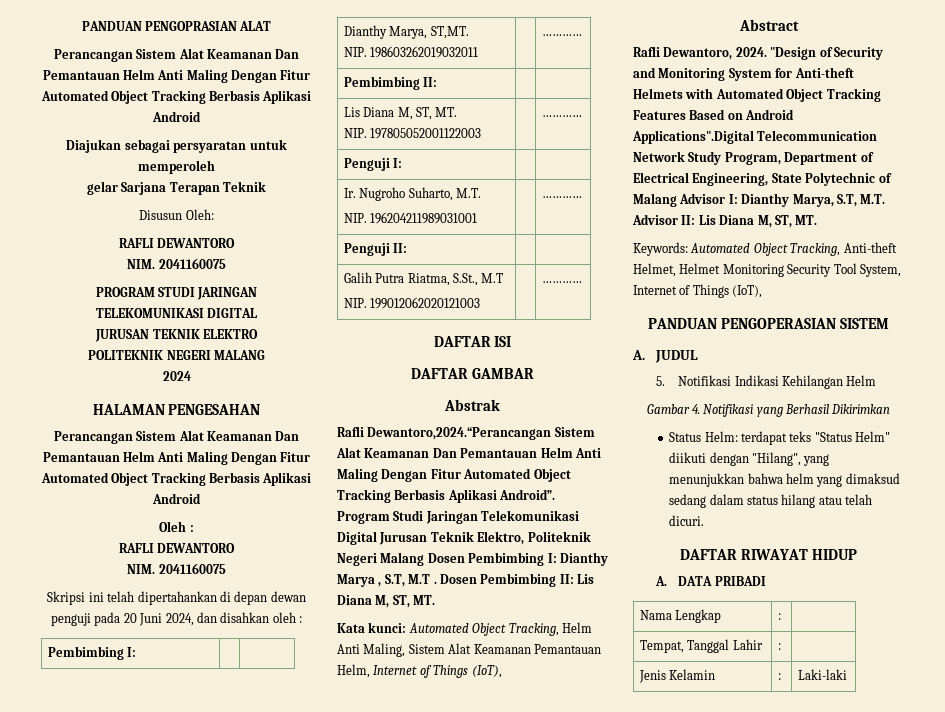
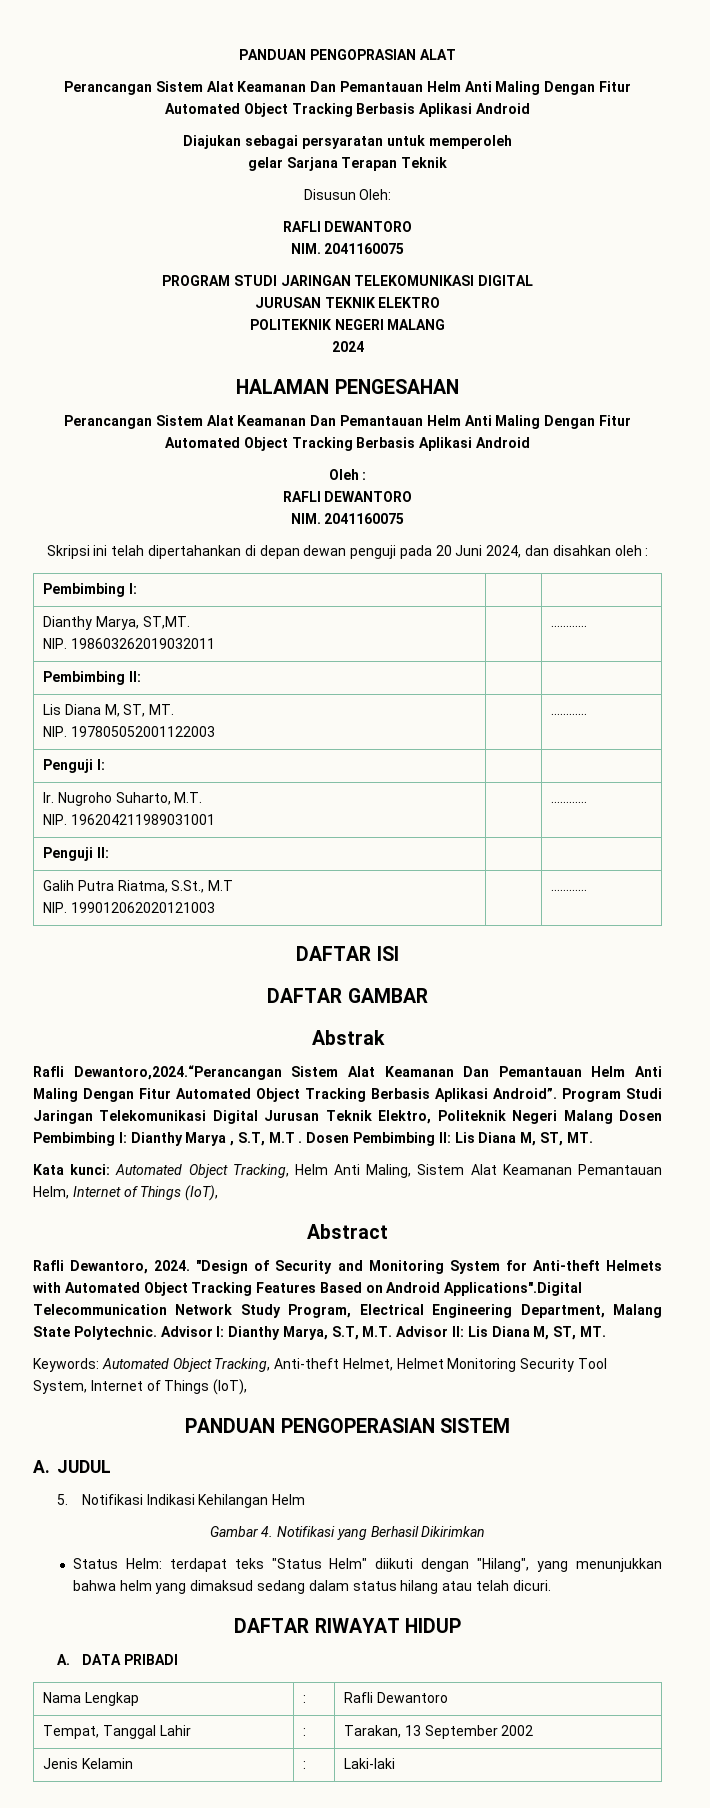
- "Design of Security and Monitoring System for Anti-theft Helmets with Automated Object Tracking Features Based on Android Applications".Digital Telecommunication Network Study Program, Department of Electrical Engineering, State Polytechnic of Malang Advisor I: Dianthy Marya, S.T, M.T. Advisor II: Lis Diana M, ST, MT.
+ "Design of Security and Monitoring System for Anti-theft Helmets with Automated Object Tracking Features Based on Android Applications".Digital Telecommunication Network Study Program, Electrical Engineering Department, Malang State Polytechnic. Advisor I: Dianthy Marya, S.T, M.T. Advisor II: Lis Diana M, ST, MT.
- Nama Lengkap | : |
+ Nama Lengkap | : | Rafli Dewantoro
- Tempat, Tanggal Lahir | : |
+ Tempat, Tanggal Lahir | : | Tarakan, 13 September 2002

